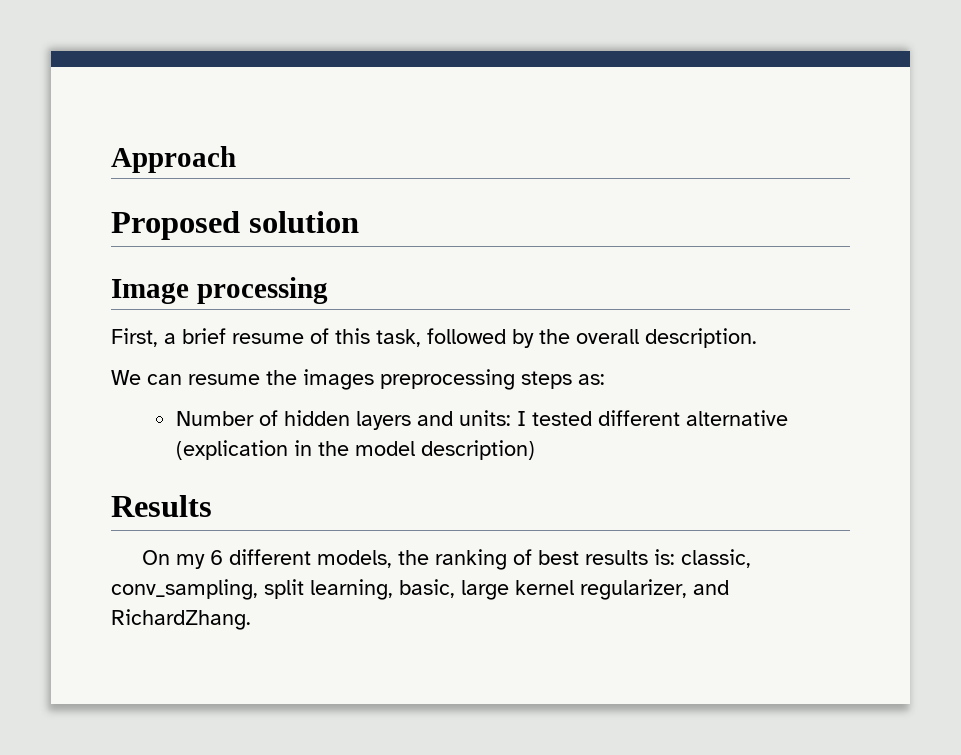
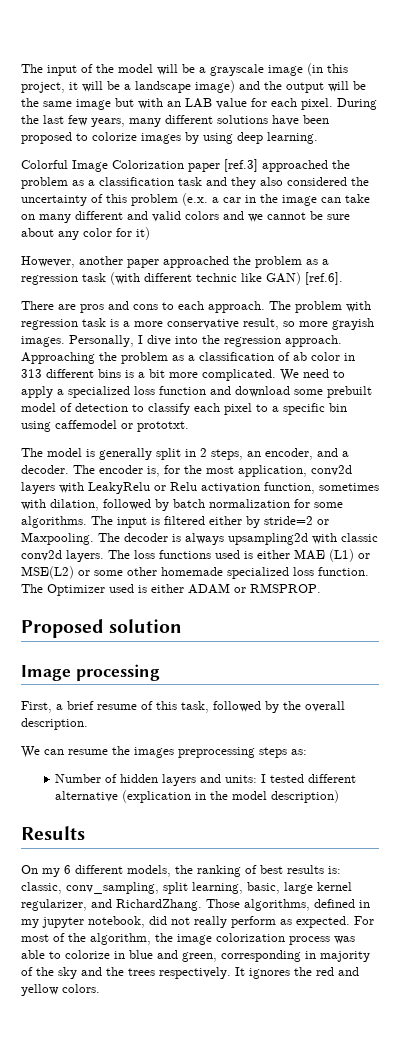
- Approach
+ The input of the model will be a grayscale image (in this project, it will be a landscape image) and the output will be the same image but with an LAB value for each pixel. During the last few years, many different solutions have been proposed to colorize images by using deep learning.
+ Colorful Image Colorization paper [ref.3] approached the problem as a classification task and they also considered the uncertainty of this problem (e.x. a car in the image can take on many different and valid colors and we cannot be sure about any color for it)
+ However, another paper approached the problem as a regression task (with different technic like GAN) [ref.6].
+ There are pros and cons to each approach. The problem with regression task is a more conservative result, so more grayish images. Personally, I dive into the regression approach. Approaching the problem as a classification of ab color in 313 different bins is a bit more complicated. We need to apply a specialized loss function and download some prebuilt model of detection to classify each pixel to a specific bin using caffemodel or prototxt.
+ The model is generally split in 2 steps, an encoder, and a decoder. The encoder is, for the most application, conv2d layers with LeakyRelu or Relu activation function, sometimes with dilation, followed by batch normalization for some algorithms. The input is filtered either by stride=2 or Maxpooling. The decoder is always upsampling2d with classic conv2d layers. The loss functions used is either MAE (L1) or MSE(L2) or some other homemade specialized loss function. The Optimizer used is either ADAM or RMSPROP.
+ Those algorithms, defined in my jupyter notebook, did not really perform as expected. For most of the algorithm, the image colorization process was able to colorize in blue and green, corresponding in majority of the sky and the trees respectively. It ignores the red and yellow colors.

